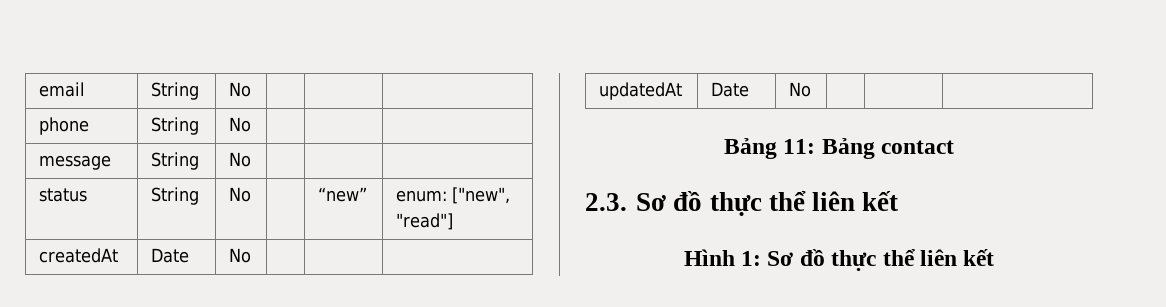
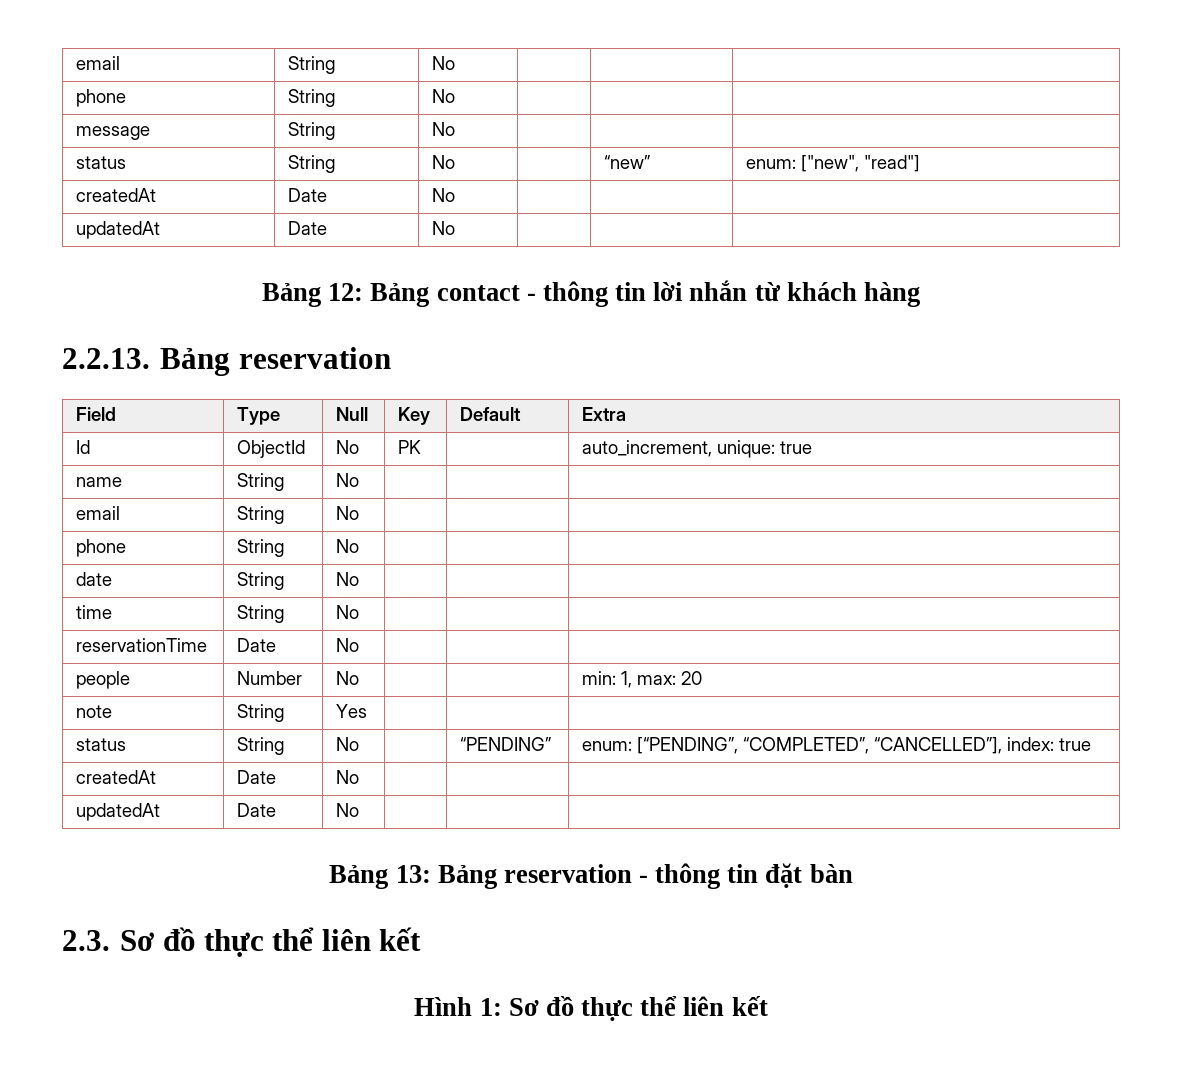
- Bảng 11: Bảng contact
+ Bảng 12: Bảng contact - thông tin lời nhắn từ khách hàng
+ 2.2.13. Bảng reservation
+ Field | Type | Null | Key | Default | Extra
+ Id | ObjectId | No | PK | | auto_increment, unique: true
+ name | String | No | | |
+ email | String | No | | |
+ phone | String | No | | |
+ date | String | No | | |
+ time | String | No | | |
+ reservationTime | Date | No | | |
+ people | Number | No | | | min: 1, max: 20
+ note | String | Yes | | |
+ status | String | No | | “PENDING” | enum: [“PENDING”, “COMPLETED”, “CANCELLED”], index: true
+ createdAt | Date | No | | |
+ updatedAt | Date | No | | |
+ Bảng 13: Bảng reservation - thông tin đặt bàn

